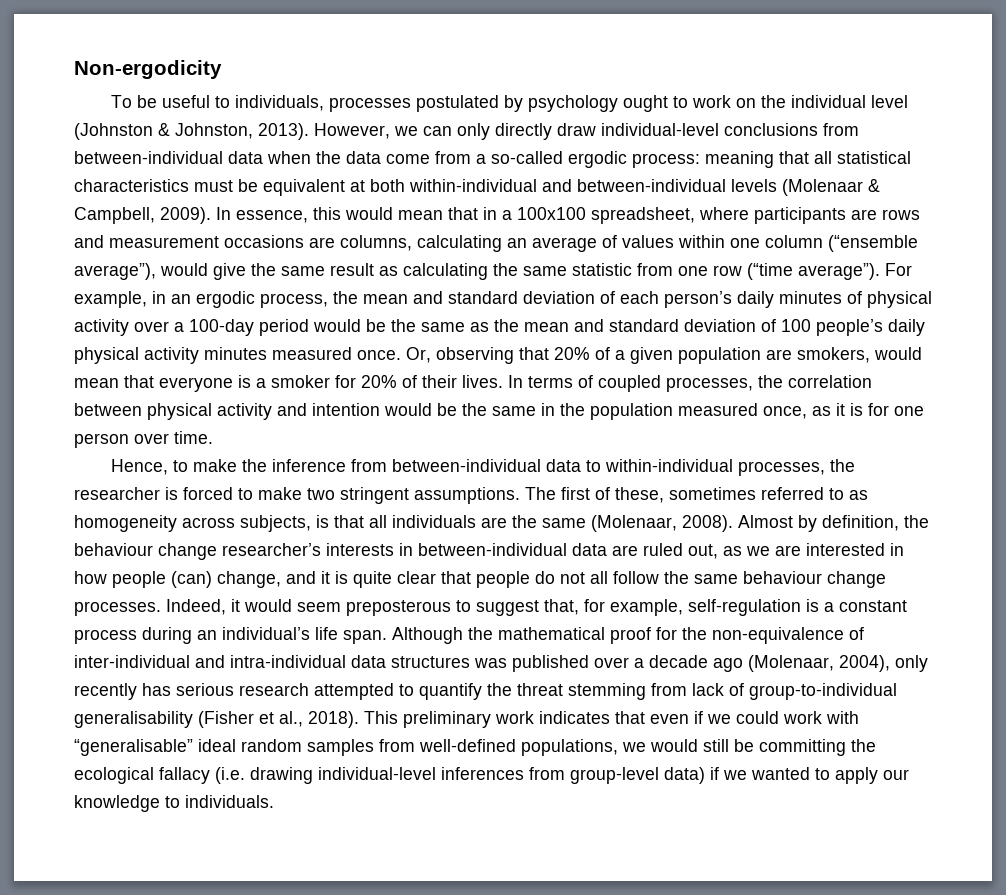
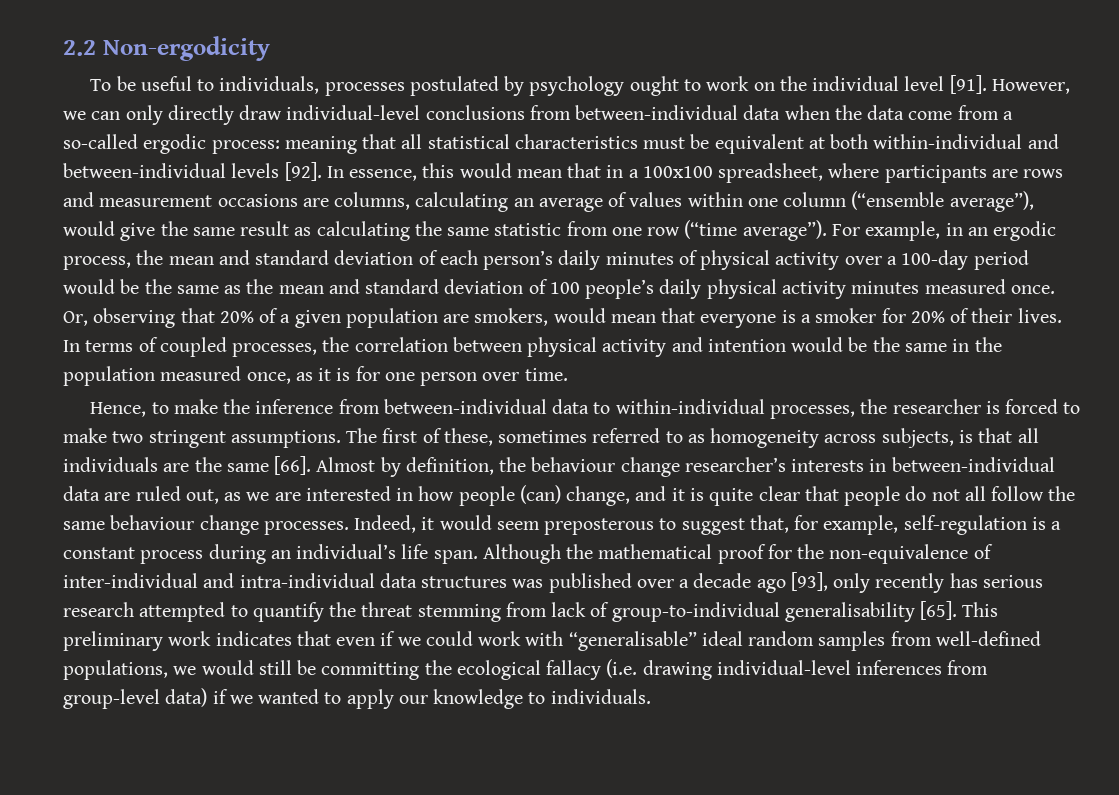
- Non-ergodicity
+ 2.2 Non-ergodicity
- To be useful to individuals, processes postulated by psychology ought to work on the individual level (Johnston & Johnston, 2013).
+ To be useful to individuals, processes postulated by psychology ought to work on the individual level [91].
- However, we can only directly draw individual-level conclusions from between-individual data when the data come from a so-called ergodic process: meaning that all statistical characteristics must be equivalent at both within-individual and between-individual levels (Molenaar & Campbell, 2009).
+ However, we can only directly draw individual-level conclusions from between-individual data when the data come from a so-called ergodic process: meaning that all statistical characteristics must be equivalent at both within-individual and between-individual levels [92].
- The first of these, sometimes referred to as homogeneity across subjects, is that all individuals are the same (Molenaar, 2008).
+ The first of these, sometimes referred to as homogeneity across subjects, is that all individuals are the same [66].
- Although the mathematical proof for the non-equivalence of inter-individual and intra-individual data structures was published over a decade ago (Molenaar, 2004), only recently has serious research attempted to quantify the threat stemming from lack of group-to-individual generalisability (Fisher et al., 2018).
+ Although the mathematical proof for the non-equivalence of inter-individual and intra-individual data structures was published over a decade ago [93], only recently has serious research attempted to quantify the threat stemming from lack of group-to-individual generalisability [65].

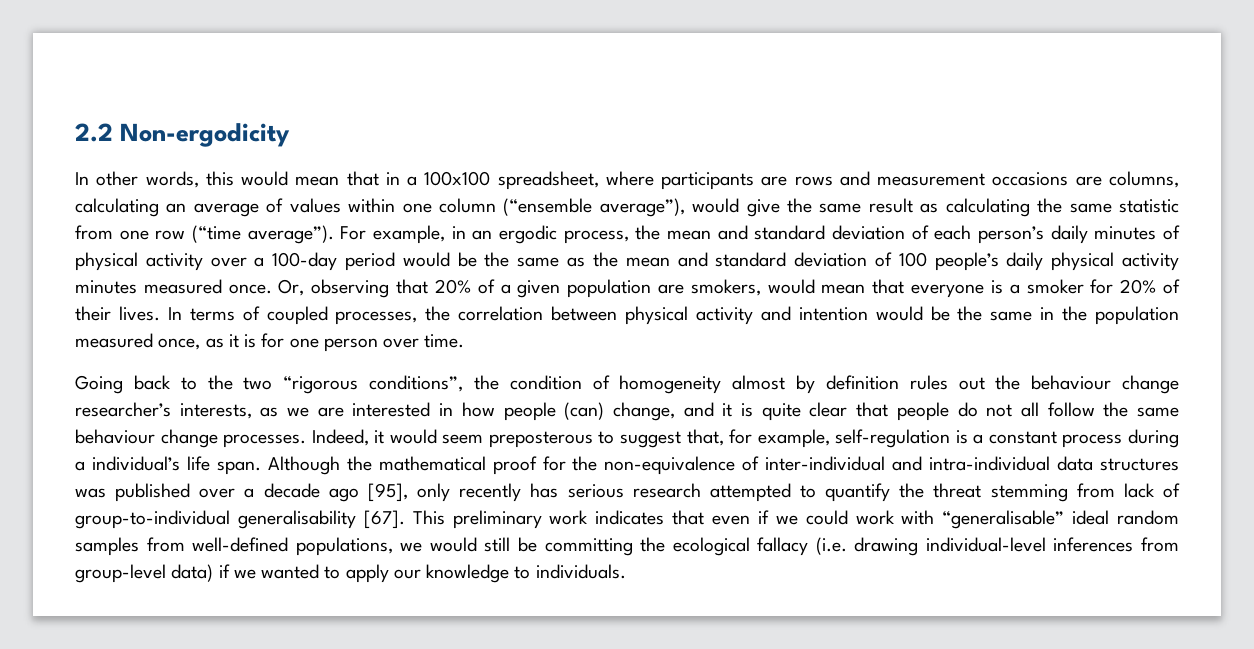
- To be useful to individuals, processes postulated by psychology ought to work on the individual level [91]. However, we can only directly draw individual-level conclusions from between-individual data when the data come from a so-called ergodic process: meaning that all statistical characteristics must be equivalent at both within-individual and between-individual levels [92]. In essence, this would mean that in a 100x100 spreadsheet, where participants are rows and measurement occasions are columns, calculating an average of values within one column (“ensemble average”), would give the same result as calculating the same statistic from one row (“time average”).
+ In other words, this would mean that in a 100x100 spreadsheet, where participants are rows and measurement occasions are columns, calculating an average of values within one column (“ensemble average”), would give the same result as calculating the same statistic from one row (“time average”).
- Hence, to make the inference from between-individual data to within-individual processes, the researcher is forced to make two stringent assumptions. The first of these, sometimes referred to as homogeneity across subjects, is that all individuals are the same [66]. Almost by definition, the behaviour change researcher’s interests in between-individual data are ruled out, as we are interested in how people (can) change, and it is quite clear that people do not all follow the same behaviour change processes.
+ Going back to the two “rigorous conditions”, the condition of homogeneity almost by definition rules out the behaviour change researcher’s interests, as we are interested in how people (can) change, and it is quite clear that people do not all follow the same behaviour change processes.
- Indeed, it would seem preposterous to suggest that, for example, self-regulation is a constant process during an individual’s life span.
+ Indeed, it would seem preposterous to suggest that, for example, self-regulation is a constant process during a individual’s life span.
- Although the mathematical proof for the non-equivalence of inter-individual and intra-individual data structures was published over a decade ago [93], only recently has serious research attempted to quantify the threat stemming from lack of group-to-individual generalisability [65].
+ Although the mathematical proof for the non-equivalence of inter-individual and intra-individual data structures was published over a decade ago [95], only recently has serious research attempted to quantify the threat stemming from lack of group-to-individual generalisability [67].

